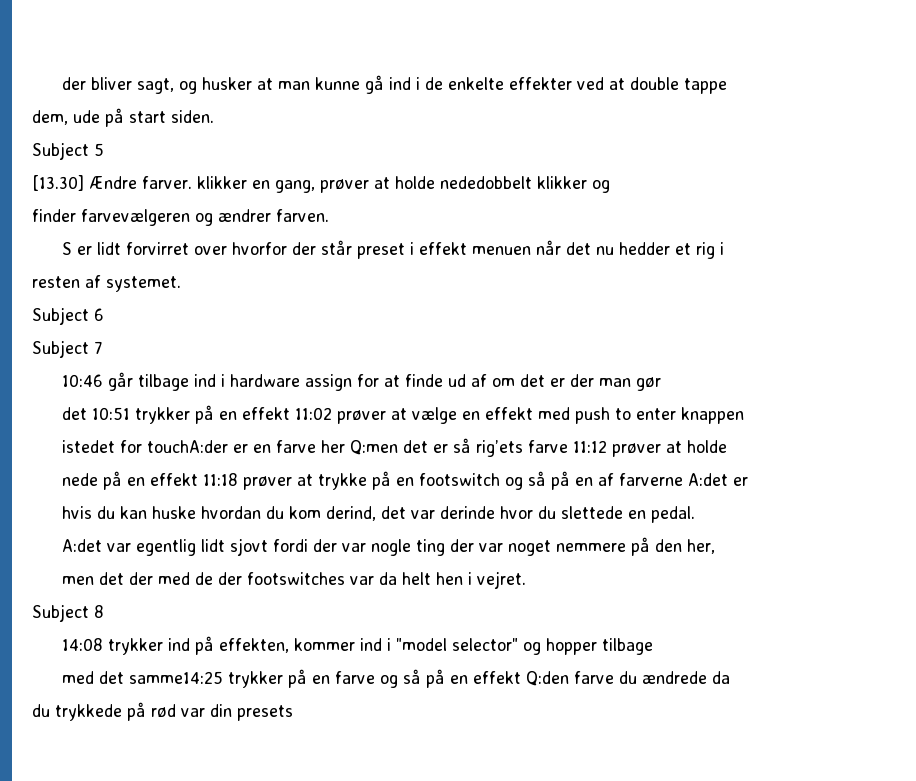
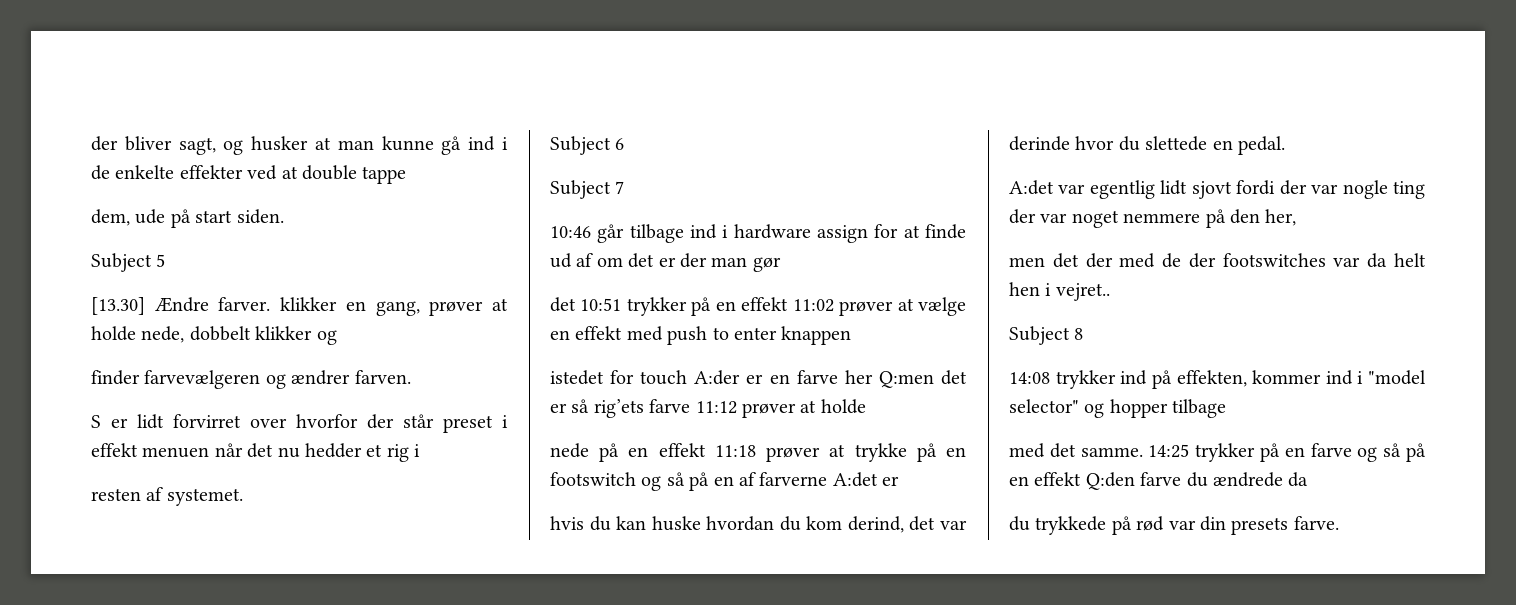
- [13.30] Ændre farver. klikker en gang, prøver at holde nededobbelt klikker og
+ [13.30] Ændre farver. klikker en gang, prøver at holde nede, dobbelt klikker og
- istedet for touchA:der er en farve her Q:men det er så rig’ets farve 11:12 prøver at holde
+ istedet for touch A:der er en farve her Q:men det er så rig’ets farve 11:12 prøver at holde
- men det der med de der footswitches var da helt hen i vejret.
+ men det der med de der footswitches var da helt hen i vejret..
- med det samme14:25 trykker på en farve og så på en effekt Q:den farve du ændrede da
+ med det samme. 14:25 trykker på en farve og så på en effekt Q:den farve du ændrede da
- du trykkede på rød var din presets
+ du trykkede på rød var din presets farve.

